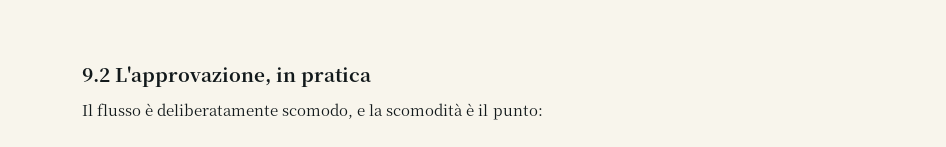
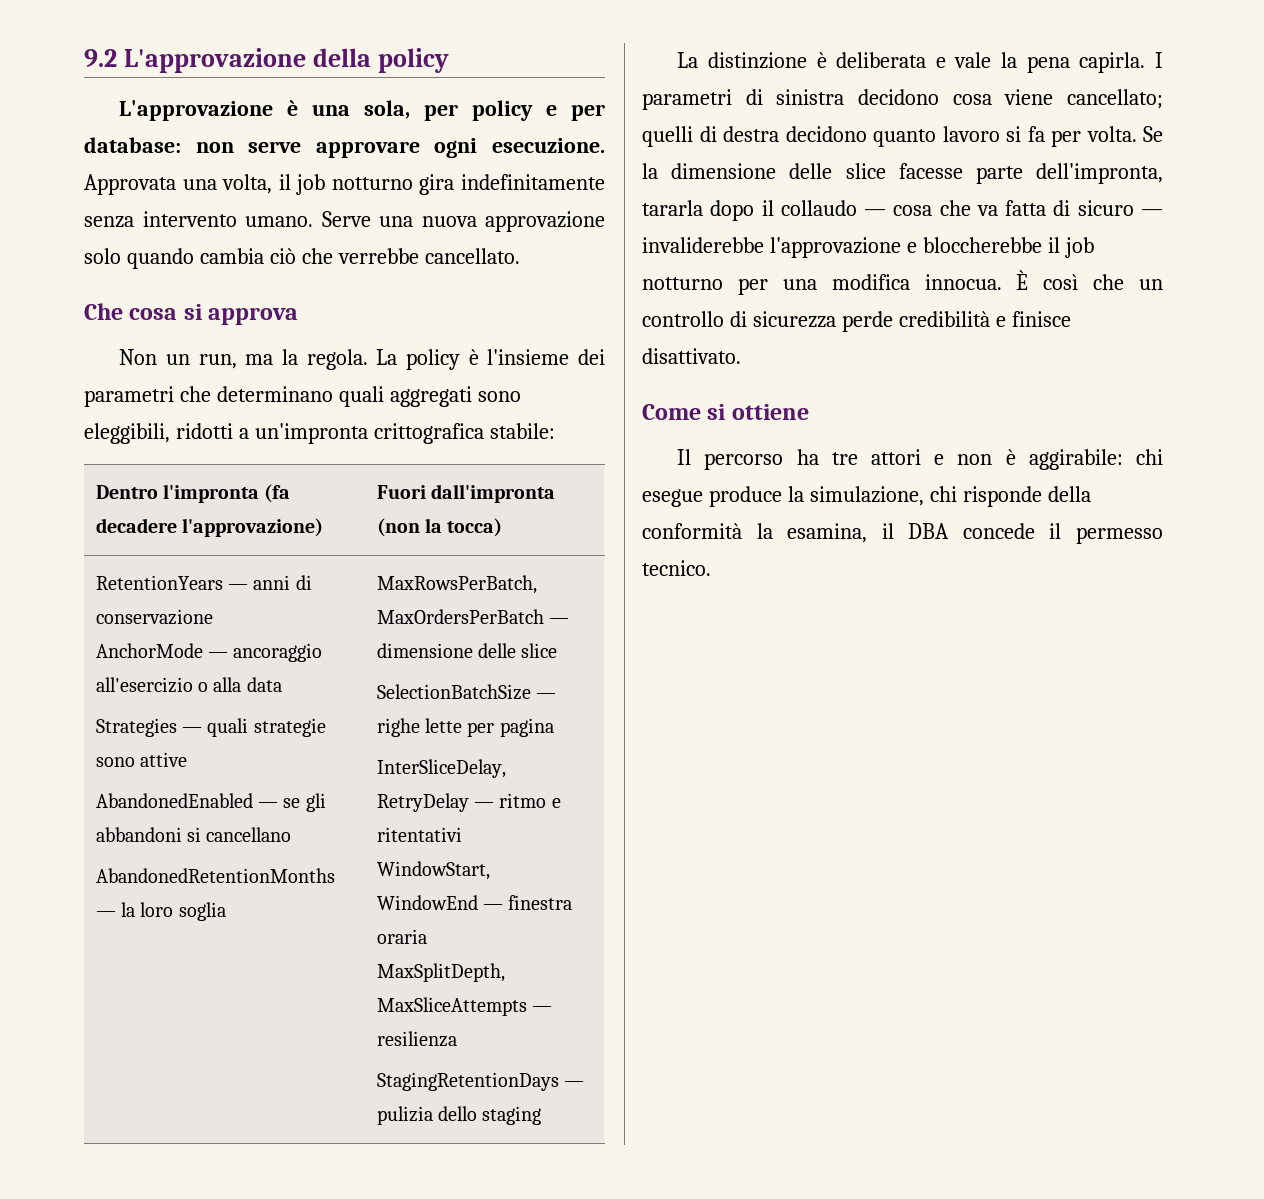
- 9.2 L'approvazione, in pratica
- Il flusso è deliberatamente scomodo, e la scomodità è il punto:
+ 9.2 L'approvazione della policy
+ L'approvazione è una sola, per policy e per database: non serve approvare ogni esecuzione. Approvata una volta, il job notturno gira indefinitamente senza intervento umano. Serve una nuova approvazione solo quando cambia ciò che verrebbe cancellato.
+ Che cosa si approva
+ Non un run, ma la regola. La policy è l'insieme dei parametri che determinano quali aggregati sono eleggibili, ridotti a un'impronta crittografica stabile:
+ Dentro l'impronta (fa decadere l'approvazione) | Fuori dall'impronta (non la tocca)
+ RetentionYears — anni di conservazione
+ AnchorMode — ancoraggio all'esercizio o alla data
+ Strategies — quali strategie sono attive
+ AbandonedEnabled — se gli abbandoni si cancellano
+ AbandonedRetentionMonths — la loro soglia | MaxRowsPerBatch, MaxOrdersPerBatch — dimensione delle slice
+ SelectionBatchSize — righe lette per pagina
+ InterSliceDelay, RetryDelay — ritmo e ritentativi
+ WindowStart, WindowEnd — finestra oraria
+ MaxSplitDepth, MaxSliceAttempts — resilienza
+ StagingRetentionDays — pulizia dello staging
+ La distinzione è deliberata e vale la pena capirla. I parametri di sinistra decidono cosa viene cancellato; quelli di destra decidono quanto lavoro si fa per volta. Se la dimensione delle slice facesse parte dell'impronta, tararla dopo il collaudo — cosa che va fatta di sicuro — invaliderebbe l'approvazione e bloccherebbe il job notturno per una modifica innocua. È così che un controllo di sicurezza perde credibilità e finisce disattivato.
+ Come si ottiene
+ Il percorso ha tre attori e non è aggirabile: chi esegue produce la simulazione, chi risponde della conformità la esamina, il DBA concede il permesso tecnico.

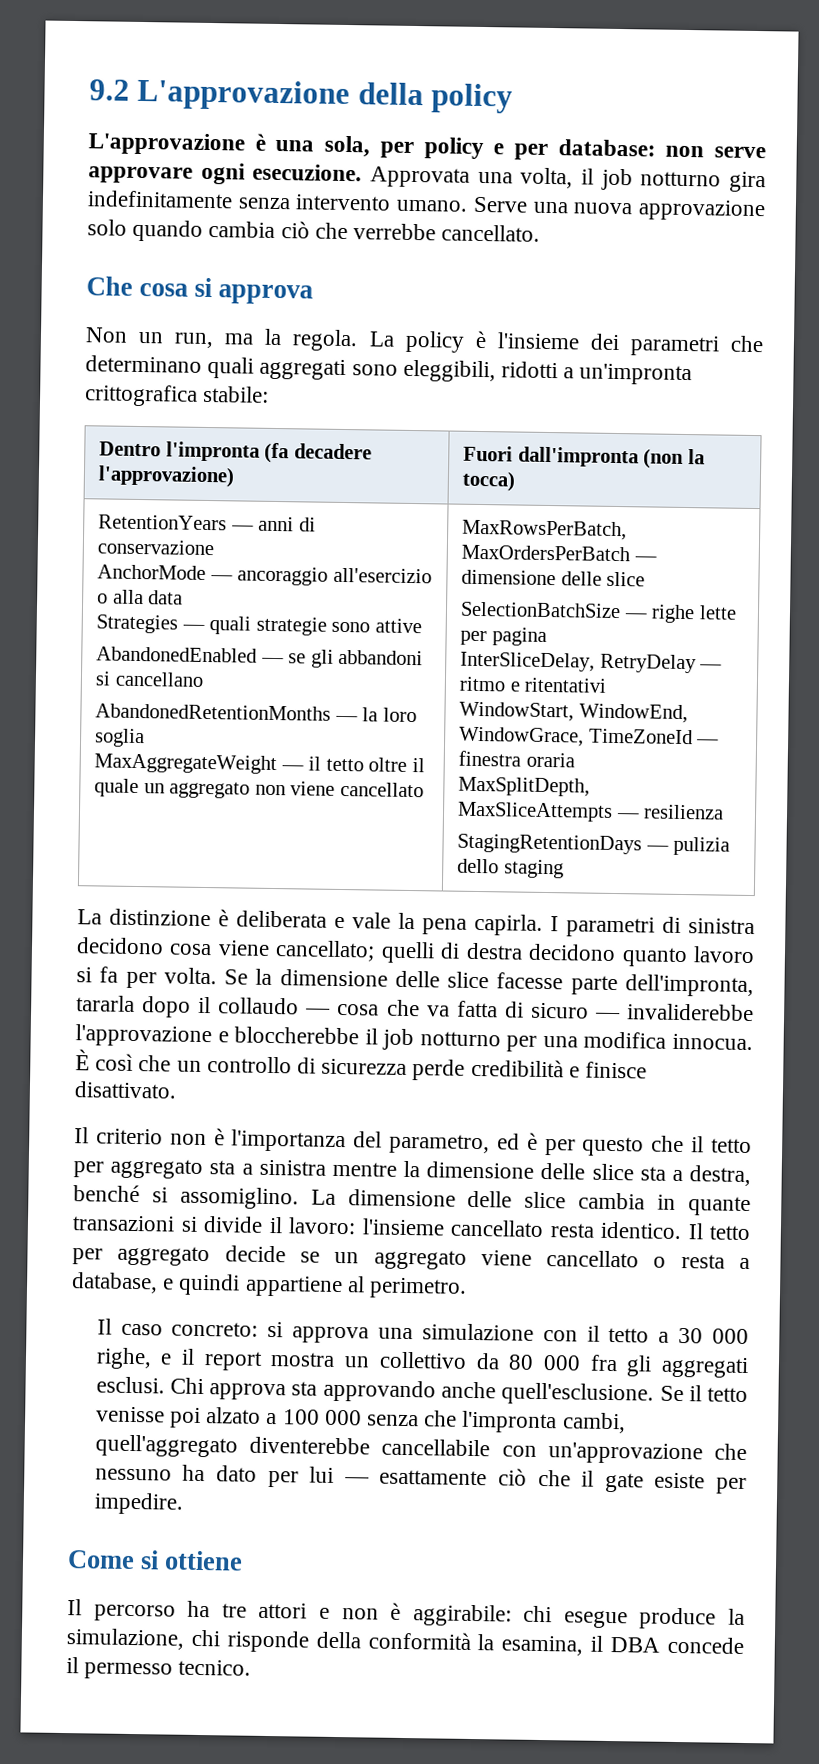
+ MaxAggregateWeight — il tetto oltre il quale un aggregato non viene cancellato
- WindowStart, WindowEnd — finestra oraria
+ WindowStart, WindowEnd, WindowGrace, TimeZoneId — finestra oraria
+ Il criterio non è l'importanza del parametro, ed è per questo che il tetto per aggregato sta a sinistra mentre la dimensione delle slice sta a destra, benché si assomiglino. La dimensione delle slice cambia in quante transazioni si divide il lavoro: l'insieme cancellato resta identico. Il tetto per aggregato decide se un aggregato viene cancellato o resta a database, e quindi appartiene al perimetro.
+ Il caso concreto: si approva una simulazione con il tetto a 30 000 righe, e il report mostra un collettivo da 80 000 fra gli aggregati esclusi. Chi approva sta approvando anche quell'esclusione. Se il tetto venisse poi alzato a 100 000 senza che l'impronta cambi, quell'aggregato diventerebbe cancellabile con un'approvazione che nessuno ha dato per lui — esattamente ciò che il gate esiste per impedire.

